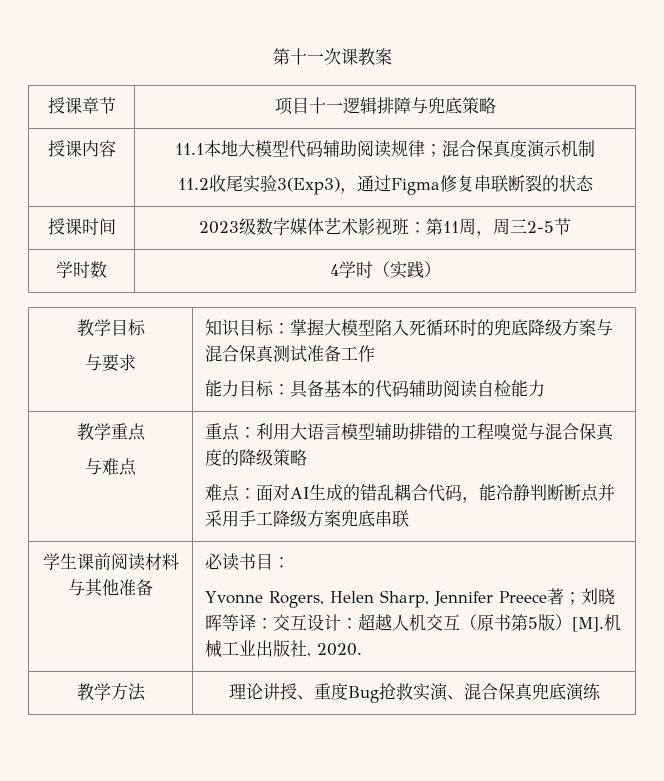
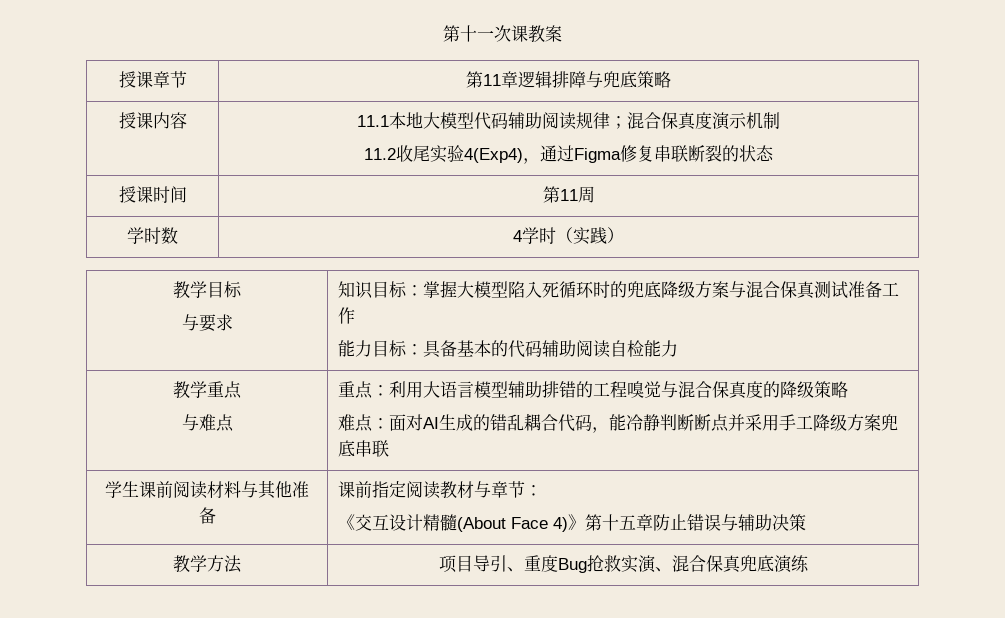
- 授课章节 | 项目十一逻辑排障与兜底策略
+ 授课章节 | 第11章逻辑排障与兜底策略
  授课内容 | 11.1本地大模型代码辅助阅读规律；混合保真度演示机制
- 11.2收尾实验3(Exp3)，通过Figma修复串联断裂的状态
+ 11.2收尾实验4(Exp4)，通过Figma修复串联断裂的状态
- 授课时间 | 2023级数字媒体艺术影视班：第11周，周三2-5节
+ 授课时间 | 第11周
- 学生课前阅读材料与其他准备 | 必读书目：
- Yvonne Rogers, Helen Sharp, Jennifer Preece著；刘晓晖等译：交互设计：超越人机交互（原书第5版）[M].机械工业出版社, 2020.
+ 学生课前阅读材料与其他准备 | 课前指定阅读教材与章节：
+ 《交互设计精髓(About Face 4)》第十五章防止错误与辅助决策
- 教学方法 | 理论讲授、重度Bug抢救实演、混合保真兜底演练
+ 教学方法 | 项目导引、重度Bug抢救实演、混合保真兜底演练

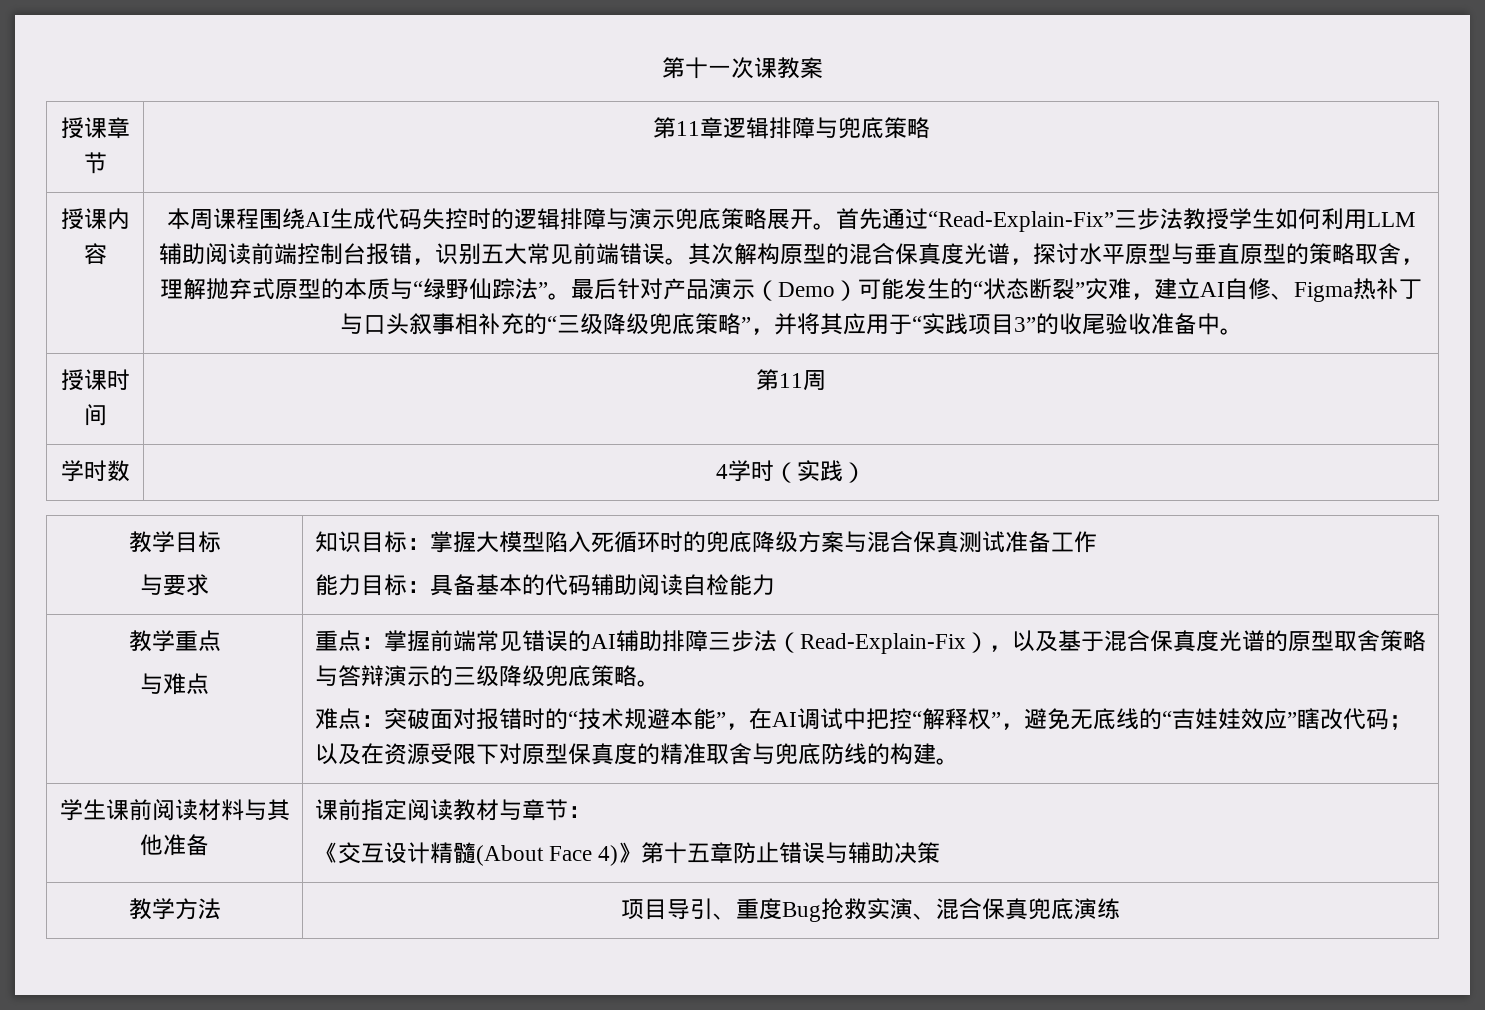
- 11.1本地大模型代码辅助阅读规律；混合保真度演示机制
- 11.2收尾实验4(Exp4)，通过Figma修复串联断裂的状态
+ 本周课程围绕AI生成代码失控时的逻辑排障与演示兜底策略展开。首先通过“Read-Explain-Fix”三步法教授学生如何利用LLM辅助阅读前端控制台报错，识别五大常见前端错误。其次解构原型的混合保真度光谱，探讨水平原型与垂直原型的策略取舍，理解抛弃式原型的本质与“绿野仙踪法”。最后针对产品演示（Demo）可能发生的“状态断裂”灾难，建立AI自修、Figma热补丁与口头叙事相补充的“三级降级兜底策略”，并将其应用于“实践项目3”的收尾验收准备中。
- 重点：利用大语言模型辅助排错的工程嗅觉与混合保真度的降级策略
+ 重点：掌握前端常见错误的AI辅助排障三步法（Read-Explain-Fix），以及基于混合保真度光谱的原型取舍策略与答辩演示的三级降级兜底策略。
- 难点：面对AI生成的错乱耦合代码，能冷静判断断点并采用手工降级方案兜底串联
+ 难点：突破面对报错时的“技术规避本能”，在AI调试中把控“解释权”，避免无底线的“吉娃娃效应”瞎改代码；以及在资源受限下对原型保真度的精准取舍与兜底防线的构建。

